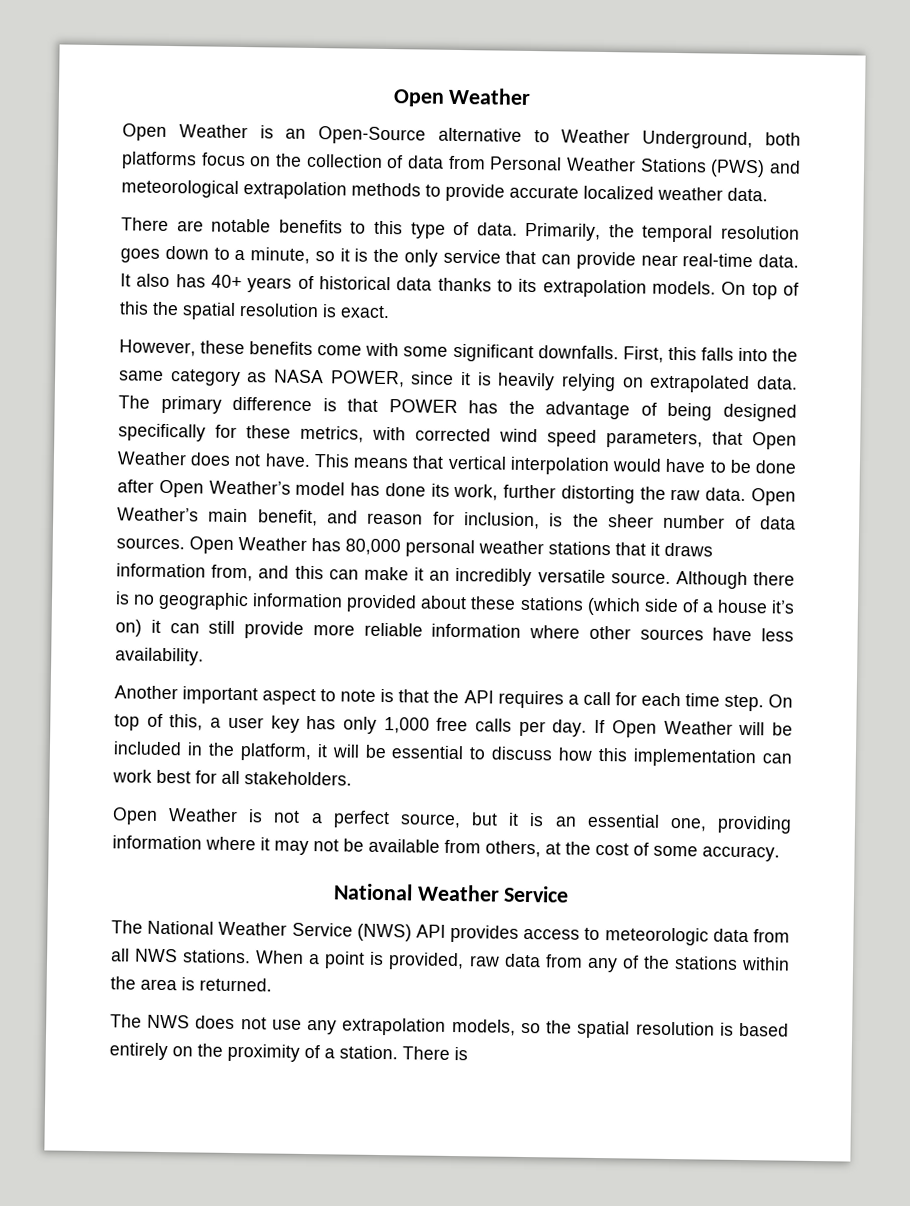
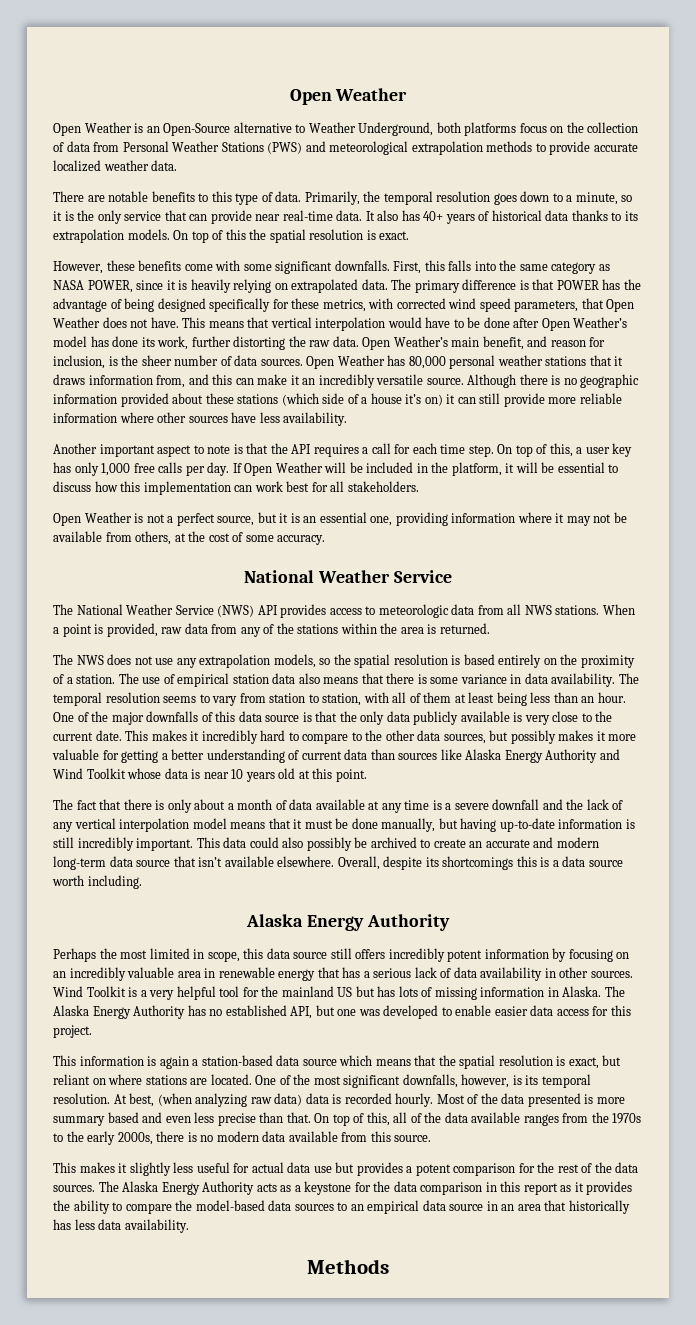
- There is
+ The use of empirical station data also means that there is some variance in data availability. The temporal resolution seems to vary from station to station, with all of them at least being less than an hour. One of the major downfalls of this data source is that the only data publicly available is very close to the current date. This makes it incredibly hard to compare to the other data sources, but possibly makes it more valuable for getting a better understanding of current data than sources like Alaska Energy Authority and Wind Toolkit whose data is near 10 years old at this point.
+ The fact that there is only about a month of data available at any time is a severe downfall and the lack of any vertical interpolation model means that it must be done manually, but having up-to-date information is still incredibly important. This data could also possibly be archived to create an accurate and modern long-term data source that isn’t available elsewhere. Overall, despite its shortcomings this is a data source worth including.
+ Alaska Energy Authority
+ Perhaps the most limited in scope, this data source still offers incredibly potent information by focusing on an incredibly valuable area in renewable energy that has a serious lack of data availability in other sources. Wind Toolkit is a very helpful tool for the mainland US but has lots of missing information in Alaska. The Alaska Energy Authority has no established API, but one was developed to enable easier data access for this project.
+ This information is again a station-based data source which means that the spatial resolution is exact, but reliant on where stations are located. One of the most significant downfalls, however, is its temporal resolution. At best, (when analyzing raw data) data is recorded hourly. Most of the data presented is more summary based and even less precise than that. On top of this, all of the data available ranges from the 1970s to the early 2000s, there is no modern data available from this source.
+ This makes it slightly less useful for actual data use but provides a potent comparison for the rest of the data sources. The Alaska Energy Authority acts as a keystone for the data comparison in this report as it provides the ability to compare the model-based data sources to an empirical data source in an area that historically has less data availability.
+ Methods

